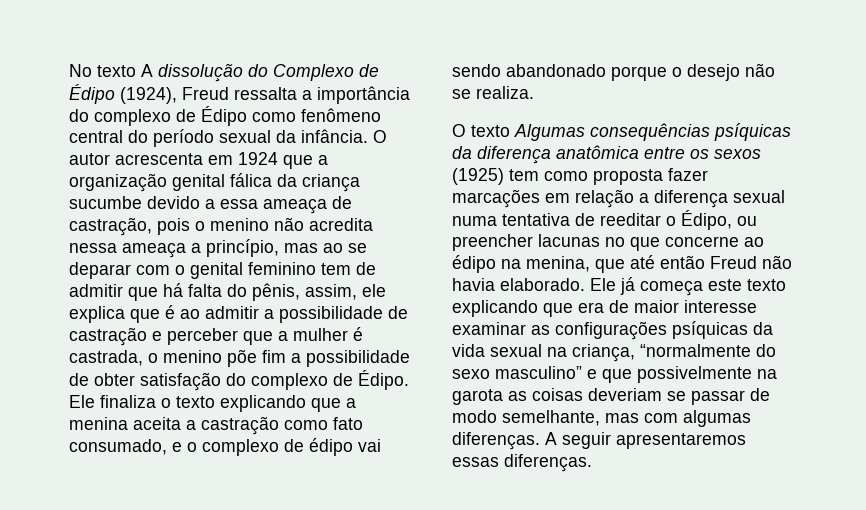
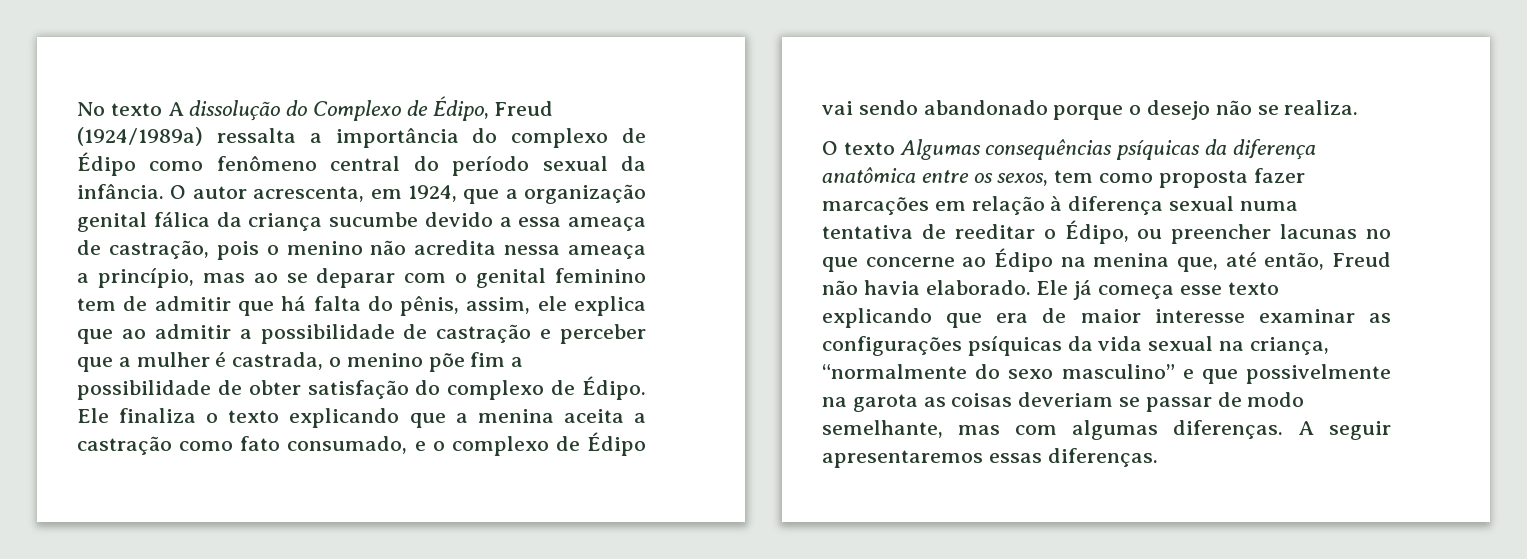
- No texto A dissolução do Complexo de Édipo (1924), Freud ressalta a importância do complexo de Édipo como fenômeno central do período sexual da infância.
+ No texto A dissolução do Complexo de Édipo, Freud (1924/1989a) ressalta a importância do complexo de Édipo como fenômeno central do período sexual da infância.
- O autor acrescenta em 1924 que a organização genital fálica da criança sucumbe devido a essa ameaça de castração, pois o menino não acredita nessa ameaça a princípio, mas ao se deparar com o genital feminino tem de admitir que há falta do pênis, assim, ele explica que é ao admitir a possibilidade de castração e perceber que a mulher é castrada, o menino põe fim a possibilidade de obter satisfação do complexo de Édipo.
+ O autor acrescenta, em 1924, que a organização genital fálica da criança sucumbe devido a essa ameaça de castração, pois o menino não acredita nessa ameaça a princípio, mas ao se deparar com o genital feminino tem de admitir que há falta do pênis, assim, ele explica que ao admitir a possibilidade de castração e perceber que a mulher é castrada, o menino põe fim a possibilidade de obter satisfação do complexo de Édipo.
- Ele finaliza o texto explicando que a menina aceita a castração como fato consumado, e o complexo de édipo vai sendo abandonado porque o desejo não se realiza.
+ Ele finaliza o texto explicando que a menina aceita a castração como fato consumado, e o complexo de Édipo vai sendo abandonado porque o desejo não se realiza.
- O texto Algumas consequências psíquicas da diferença anatômica entre os sexos (1925) tem como proposta fazer marcações em relação a diferença sexual numa tentativa de reeditar o Édipo, ou preencher lacunas no que concerne ao édipo na menina, que até então Freud não havia elaborado.
+ O texto Algumas consequências psíquicas da diferença anatômica entre os sexos, tem como proposta fazer marcações em relação à diferença sexual numa tentativa de reeditar o Édipo, ou preencher lacunas no que concerne ao Édipo na menina que, até então, Freud não havia elaborado.
- Ele já começa este texto explicando que era de maior interesse examinar as configurações psíquicas da vida sexual na criança, “normalmente do sexo masculino” e que possivelmente na garota as coisas deveriam se passar de modo semelhante, mas com algumas diferenças.
+ Ele já começa esse texto explicando que era de maior interesse examinar as configurações psíquicas da vida sexual na criança, “normalmente do sexo masculino” e que possivelmente na garota as coisas deveriam se passar de modo semelhante, mas com algumas diferenças.

